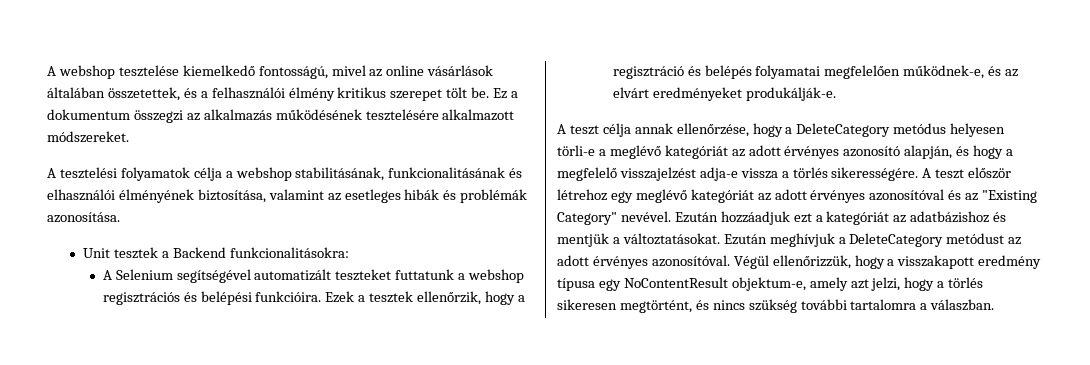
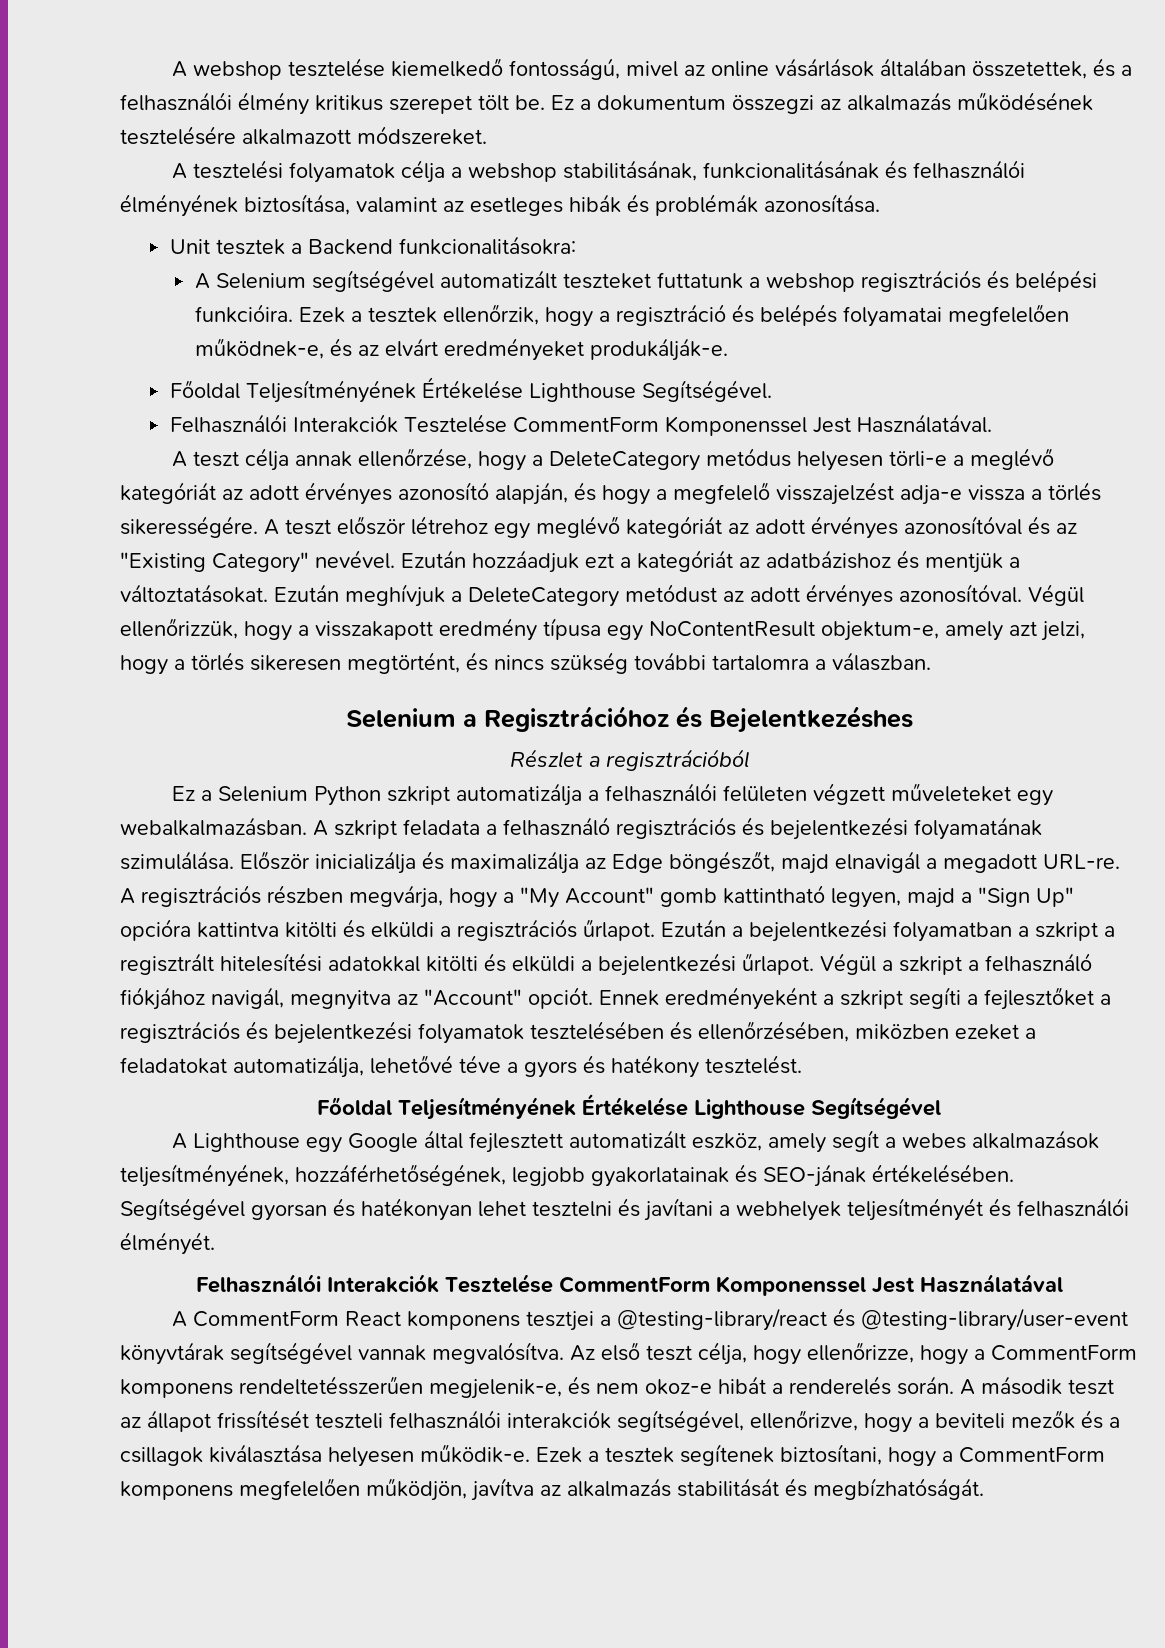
- A tesztelési folyamatok célja a webshop stabilitásának, funkcionalitásának és elhasználói élményének biztosítása, valamint az esetleges hibák és problémák azonosítása.
+ A tesztelési folyamatok célja a webshop stabilitásának, funkcionalitásának és felhasználói élményének biztosítása, valamint az esetleges hibák és problémák azonosítása.
+ Főoldal Teljesítményének Értékelése Lighthouse Segítségével.
+ Felhasználói Interakciók Tesztelése CommentForm Komponenssel Jest Használatával.
+ Selenium a Regisztrációhoz és Bejelentkezéshes
+ Részlet a regisztrációból
+ Ez a Selenium Python szkript automatizálja a felhasználói felületen végzett műveleteket egy webalkalmazásban. A szkript feladata a felhasználó regisztrációs és bejelentkezési folyamatának szimulálása. Először inicializálja és maximalizálja az Edge böngészőt, majd elnavigál a megadott URL-re. A regisztrációs részben megvárja, hogy a "My Account" gomb kattintható legyen, majd a "Sign Up" opcióra kattintva kitölti és elküldi a regisztrációs űrlapot. Ezután a bejelentkezési folyamatban a szkript a regisztrált hitelesítési adatokkal kitölti és elküldi a bejelentkezési űrlapot. Végül a szkript a felhasználó fiókjához navigál, megnyitva az "Account" opciót. Ennek eredményeként a szkript segíti a fejlesztőket a regisztrációs és bejelentkezési folyamatok tesztelésében és ellenőrzésében, miközben ezeket a feladatokat automatizálja, lehetővé téve a gyors és hatékony tesztelést.
+ Főoldal Teljesítményének Értékelése Lighthouse Segítségével
+ A Lighthouse egy Google által fejlesztett automatizált eszköz, amely segít a webes alkalmazások teljesítményének, hozzáférhetőségének, legjobb gyakorlatainak és SEO-jának értékelésében. Segítségével gyorsan és hatékonyan lehet tesztelni és javítani a webhelyek teljesítményét és felhasználói élményét.
+ Felhasználói Interakciók Tesztelése CommentForm Komponenssel Jest Használatával
+ A CommentForm React komponens tesztjei a @testing-library/react és @testing-library/user-event könyvtárak segítségével vannak megvalósítva. Az első teszt célja, hogy ellenőrizze, hogy a CommentForm komponens rendeltetésszerűen megjelenik-e, és nem okoz-e hibát a renderelés során. A második teszt az állapot frissítését teszteli felhasználói interakciók segítségével, ellenőrizve, hogy a beviteli mezők és a csillagok kiválasztása helyesen működik-e. Ezek a tesztek segítenek biztosítani, hogy a CommentForm komponens megfelelően működjön, javítva az alkalmazás stabilitását és megbízhatóságát.

